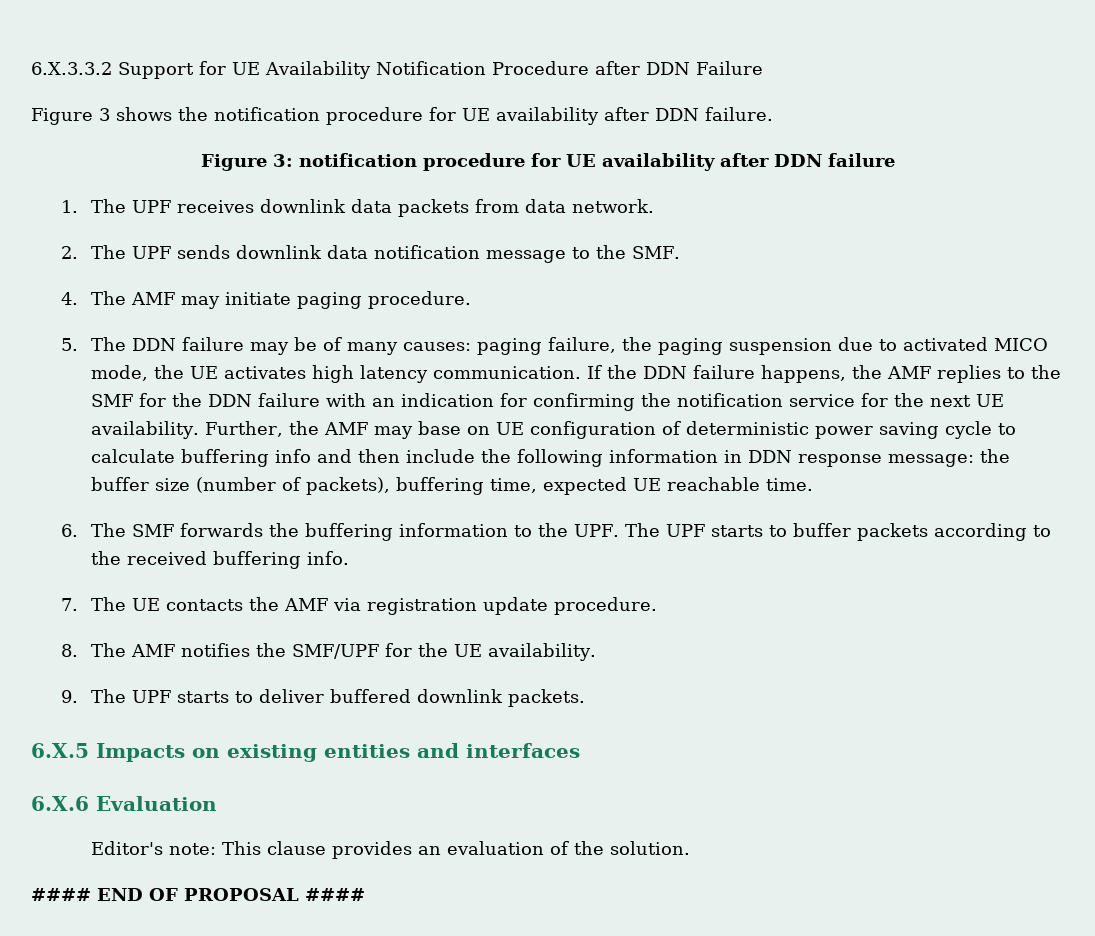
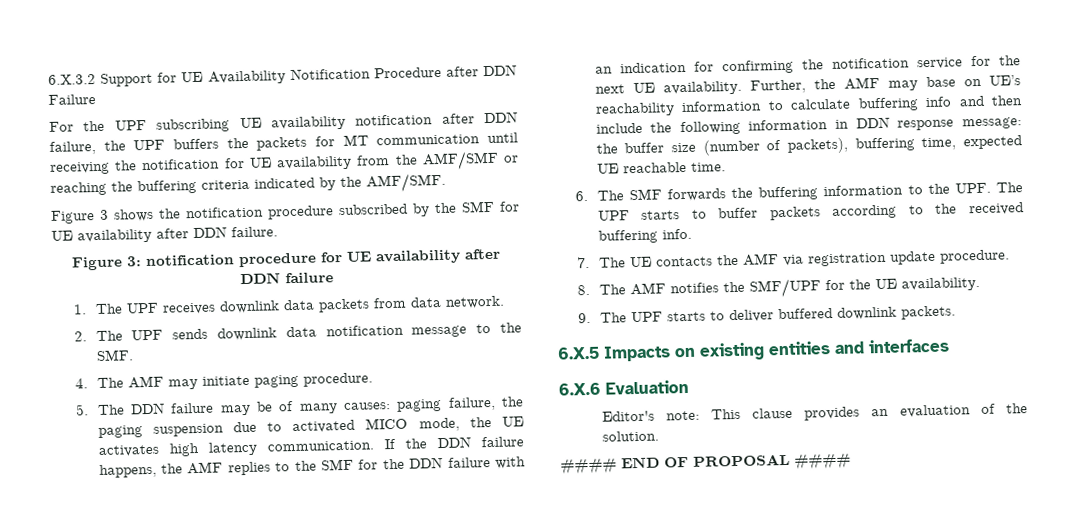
- 6.X.3.3.2 Support for UE Availability Notification Procedure after DDN Failure
+ 6.X.3.2 Support for UE Availability Notification Procedure after DDN Failure
+ For the UPF subscribing UE availability notification after DDN failure, the UPF buffers the packets for MT communication until receiving the notification for UE availability from the AMF/SMF or reaching the buffering criteria indicated by the AMF/SMF.
- Figure 3 shows the notification procedure for UE availability after DDN failure.
+ Figure 3 shows the notification procedure subscribed by the SMF for UE availability after DDN failure.
- Further, the AMF may base on UE configuration of deterministic power saving cycle to calculate buffering info and then include the following information in DDN response message: the buffer size (number of packets), buffering time, expected UE reachable time.
+ Further, the AMF may base on UE’s reachability information to calculate buffering info and then include the following information in DDN response message: the buffer size (number of packets), buffering time, expected UE reachable time.

